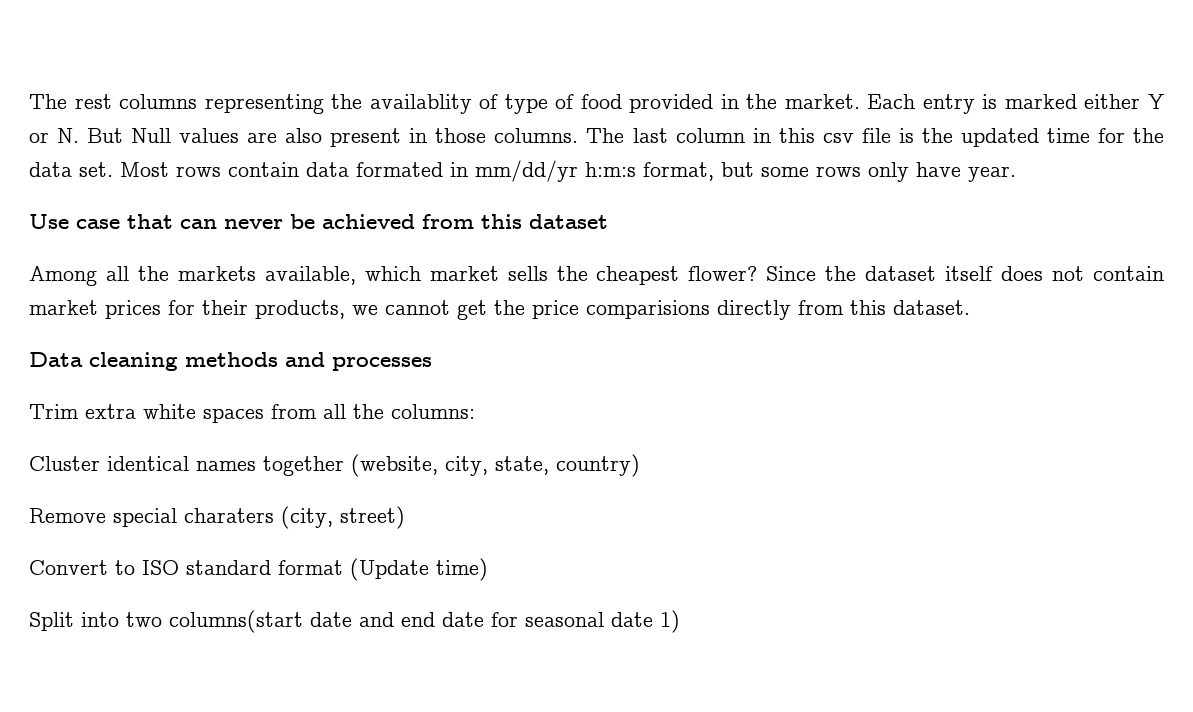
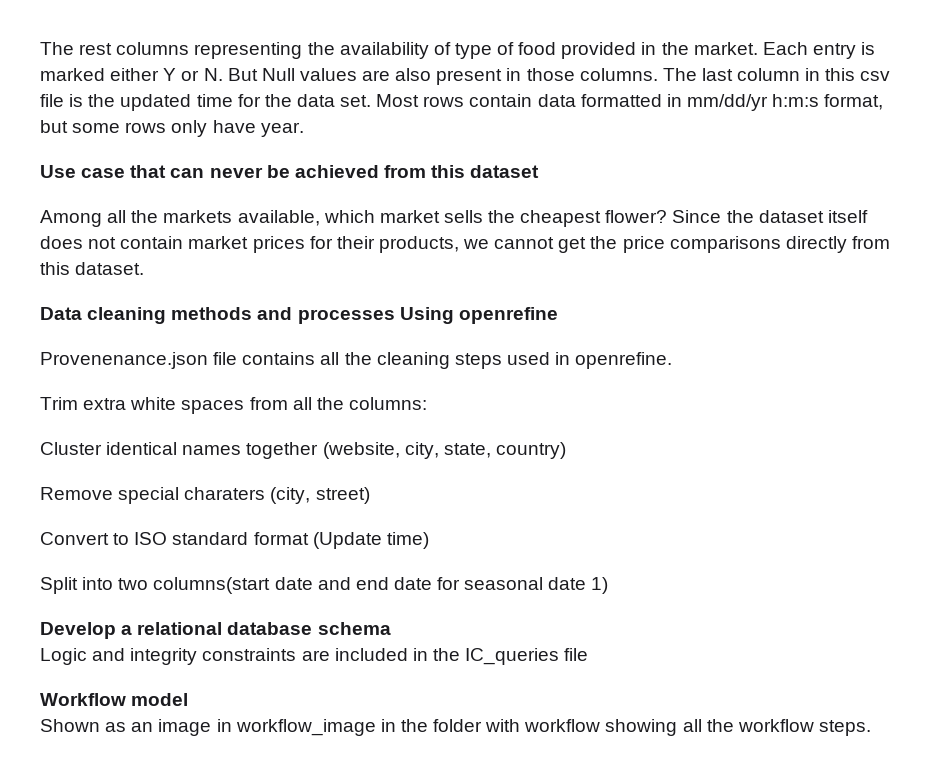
- The rest columns representing the availablity of type of food provided in the market.
+ The rest columns representing the availability of type of food provided in the market.
- Most rows contain data formated in mm/dd/yr h:m:s format, but some rows only have year.
+ Most rows contain data formatted in mm/dd/yr h:m:s format, but some rows only have year.
- Since the dataset itself does not contain market prices for their products, we cannot get the price comparisions directly from this dataset.
+ Since the dataset itself does not contain market prices for their products, we cannot get the price comparisons directly from this dataset.
- Data cleaning methods and processes
+ Data cleaning methods and processes Using openrefine
+ Provenenance.json file contains all the cleaning steps used in openrefine.
+ Develop a relational database schema
+ Logic and integrity constraints are included in the IC_queries file
+ Workflow model
+ Shown as an image in workflow_image in the folder with workflow showing all the workflow steps.

